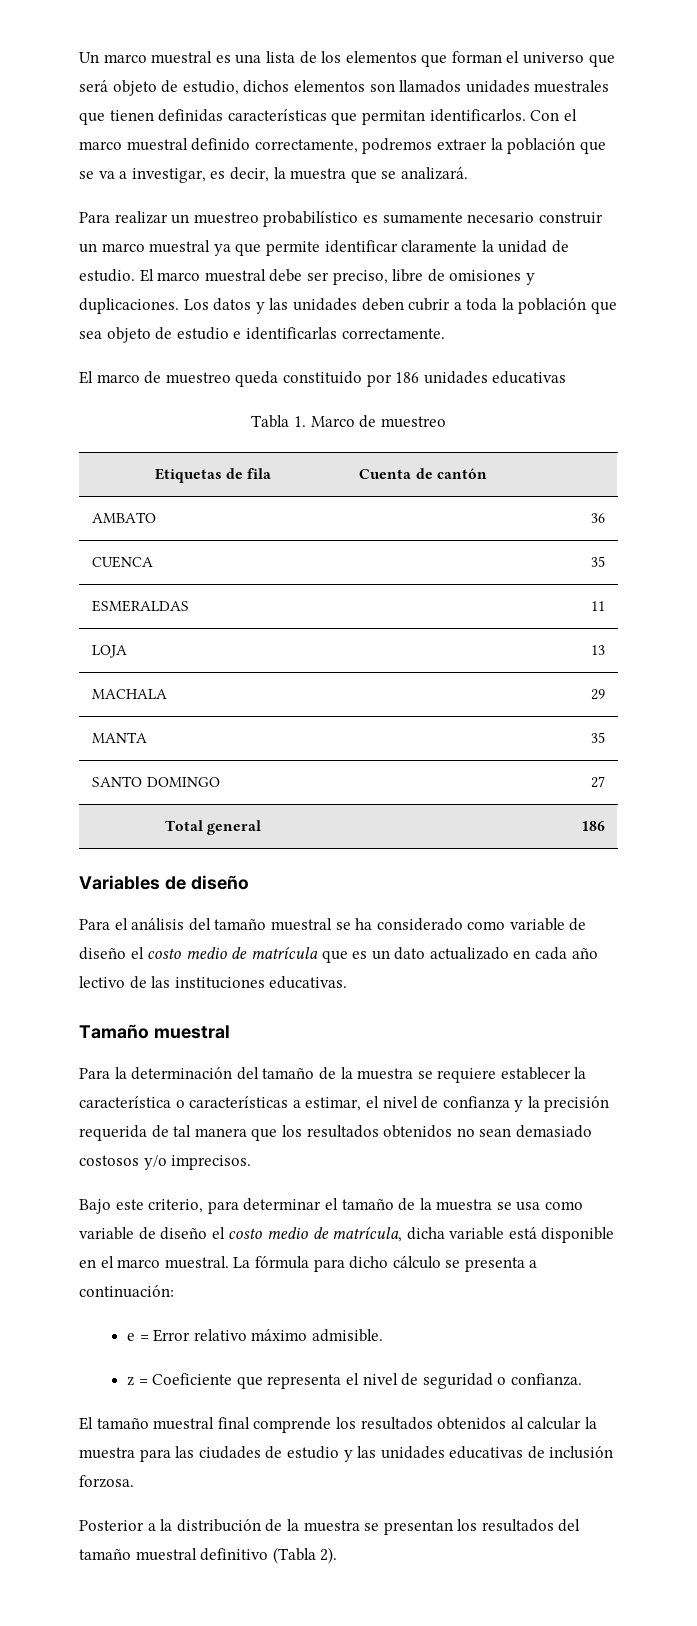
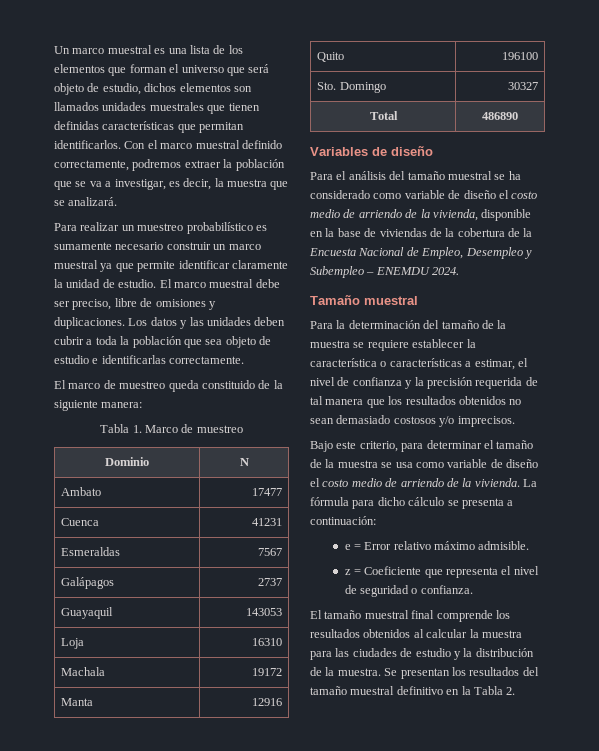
- El marco de muestreo queda constituido por 186 unidades educativas
+ El marco de muestreo queda constituido de la siguiente manera:
- Etiquetas de fila | Cuenta de cantón
- AMBATO | 36
- CUENCA | 35
- ESMERALDAS | 11
- LOJA | 13
- MACHALA | 29
- MANTA | 35
- SANTO DOMINGO | 27
+ Dominio | N
+ Ambato | 17477
+ Cuenca | 41231
+ Esmeraldas | 7567
+ Galápagos | 2737
+ Guayaquil | 143053
+ Loja | 16310
+ Machala | 19172
+ Manta | 12916
+ Quito | 196100
+ Sto. Domingo | 30327
- Total general | 186
+ Total | 486890
- Para el análisis del tamaño muestral se ha considerado como variable de diseño el costo medio de matrícula que es un dato actualizado en cada año lectivo de las instituciones educativas.
+ Para el análisis del tamaño muestral se ha considerado como variable de diseño el costo medio de arriendo de la vivienda, disponible en la base de viviendas de la cobertura de la Encuesta Nacional de Empleo, Desempleo y Subempleo – ENEMDU 2024.
- Bajo este criterio, para determinar el tamaño de la muestra se usa como variable de diseño el costo medio de matrícula, dicha variable está disponible en el marco muestral.
+ Bajo este criterio, para determinar el tamaño de la muestra se usa como variable de diseño el costo medio de arriendo de la vivienda.
- El tamaño muestral final comprende los resultados obtenidos al calcular la muestra para las ciudades de estudio y las unidades educativas de inclusión forzosa.
- Posterior a la distribución de la muestra se presentan los resultados del tamaño muestral definitivo (Tabla 2).
+ El tamaño muestral final comprende los resultados obtenidos al calcular la muestra para las ciudades de estudio y la distribución de la muestra. Se presentan los resultados del tamaño muestral definitivo en la Tabla 2.

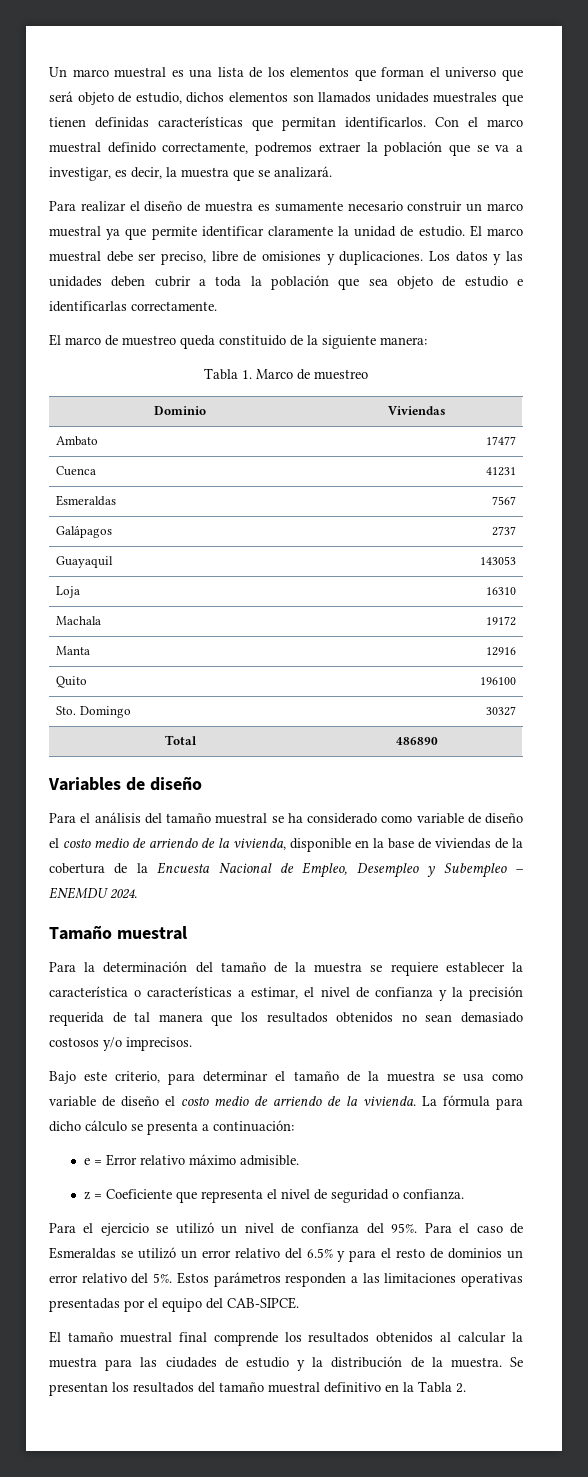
- Para realizar un muestreo probabilístico es sumamente necesario construir un marco muestral ya que permite identificar claramente la unidad de estudio.
+ Para realizar el diseño de muestra es sumamente necesario construir un marco muestral ya que permite identificar claramente la unidad de estudio.
- Dominio | N
+ Dominio | Viviendas
+ Para el ejercicio se utilizó un nivel de confianza del 95%. Para el caso de Esmeraldas se utilizó un error relativo del 6.5% y para el resto de dominios un error relativo del 5%. Estos parámetros responden a las limitaciones operativas presentadas por el equipo del CAB-SIPCE.

